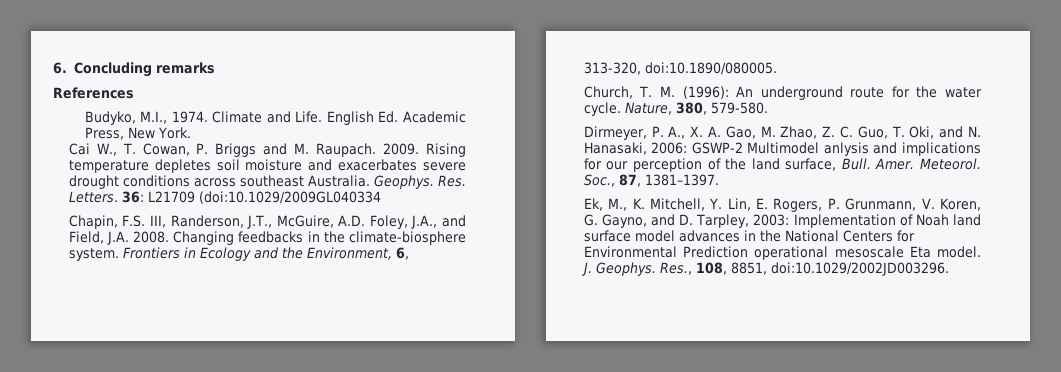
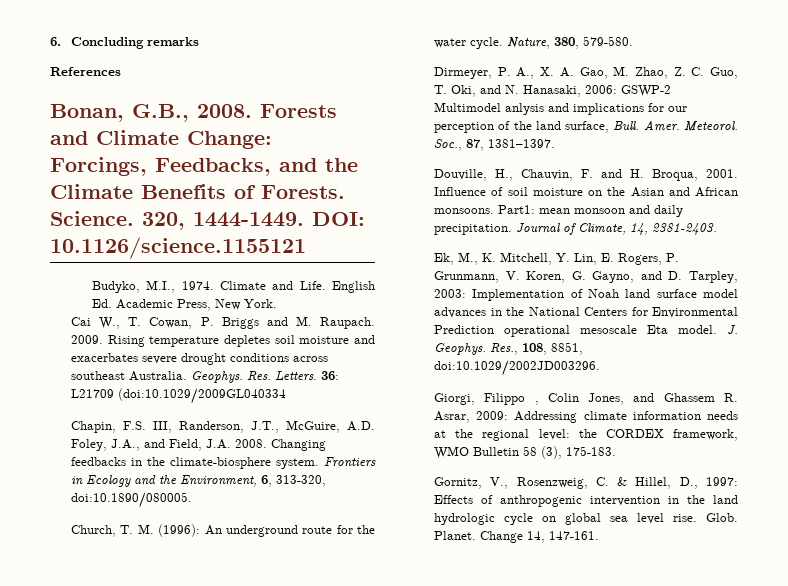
+ Bonan, G.B., 2008. Forests and Climate Change: Forcings, Feedbacks, and the Climate Benefits of Forests. Science. 320, 1444-1449. DOI: 10.1126/science.1155121
+ Douville, H., Chauvin, F. and H. Broqua, 2001. Influence of soil moisture on the Asian and African monsoons. Part1: mean monsoon and daily precipitation. Journal of Climate, 14, 2381-2403.
+ Giorgi, Filippo , Colin Jones, and Ghassem R. Asrar, 2009: Addressing climate information needs at the regional level: the CORDEX framework, WMO Bulletin 58 (3), 175-183.
+ Gornitz, V., Rosenzweig, C. & Hillel, D., 1997: Effects of anthropogenic intervention in the land hydrologic cycle on global sea level rise. Glob. Planet. Change 14, 147-161.

